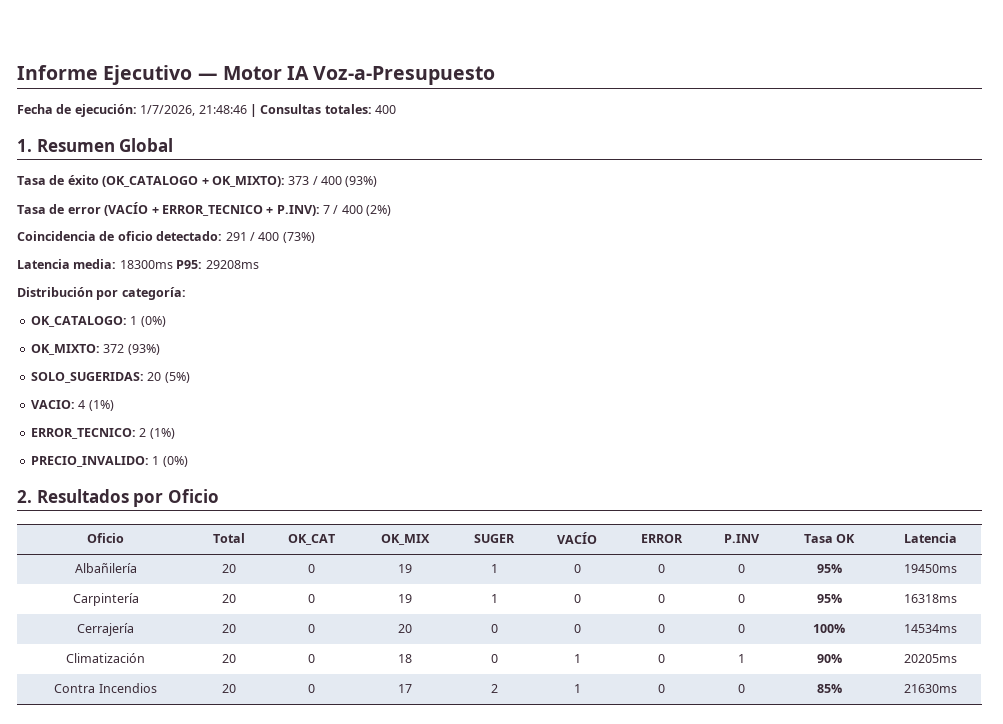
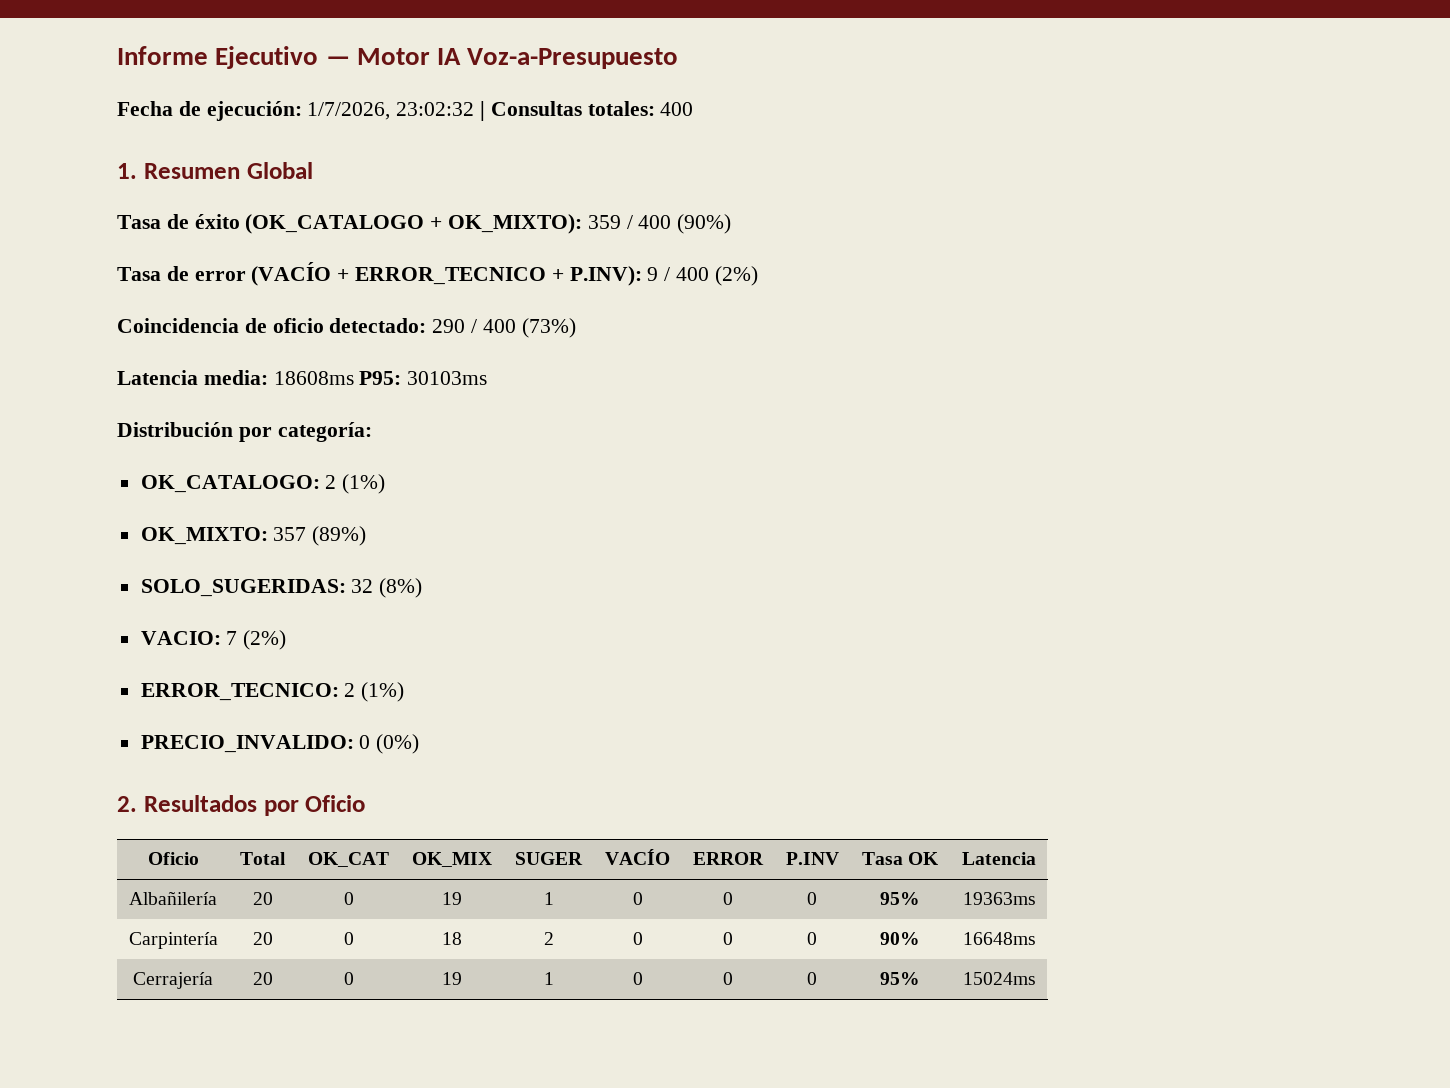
- Fecha de ejecución: 1/7/2026, 21:48:46 | Consultas totales: 400
+ Fecha de ejecución: 1/7/2026, 23:02:32 | Consultas totales: 400
- Tasa de éxito (OK_CATALOGO + OK_MIXTO): 373 / 400 (93%)
+ Tasa de éxito (OK_CATALOGO + OK_MIXTO): 359 / 400 (90%)
- Tasa de error (VACÍO + ERROR_TECNICO + P.INV): 7 / 400 (2%)
+ Tasa de error (VACÍO + ERROR_TECNICO + P.INV): 9 / 400 (2%)
- Coincidencia de oficio detectado: 291 / 400 (73%)
+ Coincidencia de oficio detectado: 290 / 400 (73%)
- Latencia media: 18300ms P95: 29208ms
+ Latencia media: 18608ms P95: 30103ms
- OK_CATALOGO: 1 (0%)
+ OK_CATALOGO: 2 (1%)
- OK_MIXTO: 372 (93%)
+ OK_MIXTO: 357 (89%)
- SOLO_SUGERIDAS: 20 (5%)
+ SOLO_SUGERIDAS: 32 (8%)
- VACIO: 4 (1%)
+ VACIO: 7 (2%)
- PRECIO_INVALIDO: 1 (0%)
+ PRECIO_INVALIDO: 0 (0%)
- Albañilería | 20 | 0 | 19 | 1 | 0 | 0 | 0 | 95% | 19450ms
+ Albañilería | 20 | 0 | 19 | 1 | 0 | 0 | 0 | 95% | 19363ms
- Carpintería | 20 | 0 | 19 | 1 | 0 | 0 | 0 | 95% | 16318ms
- Cerrajería | 20 | 0 | 20 | 0 | 0 | 0 | 0 | 100% | 14534ms
- Climatización | 20 | 0 | 18 | 0 | 1 | 0 | 1 | 90% | 20205ms
- Contra Incendios | 20 | 0 | 17 | 2 | 1 | 0 | 0 | 85% | 21630ms
+ Carpintería | 20 | 0 | 18 | 2 | 0 | 0 | 0 | 90% | 16648ms
+ Cerrajería | 20 | 0 | 19 | 1 | 0 | 0 | 0 | 95% | 15024ms

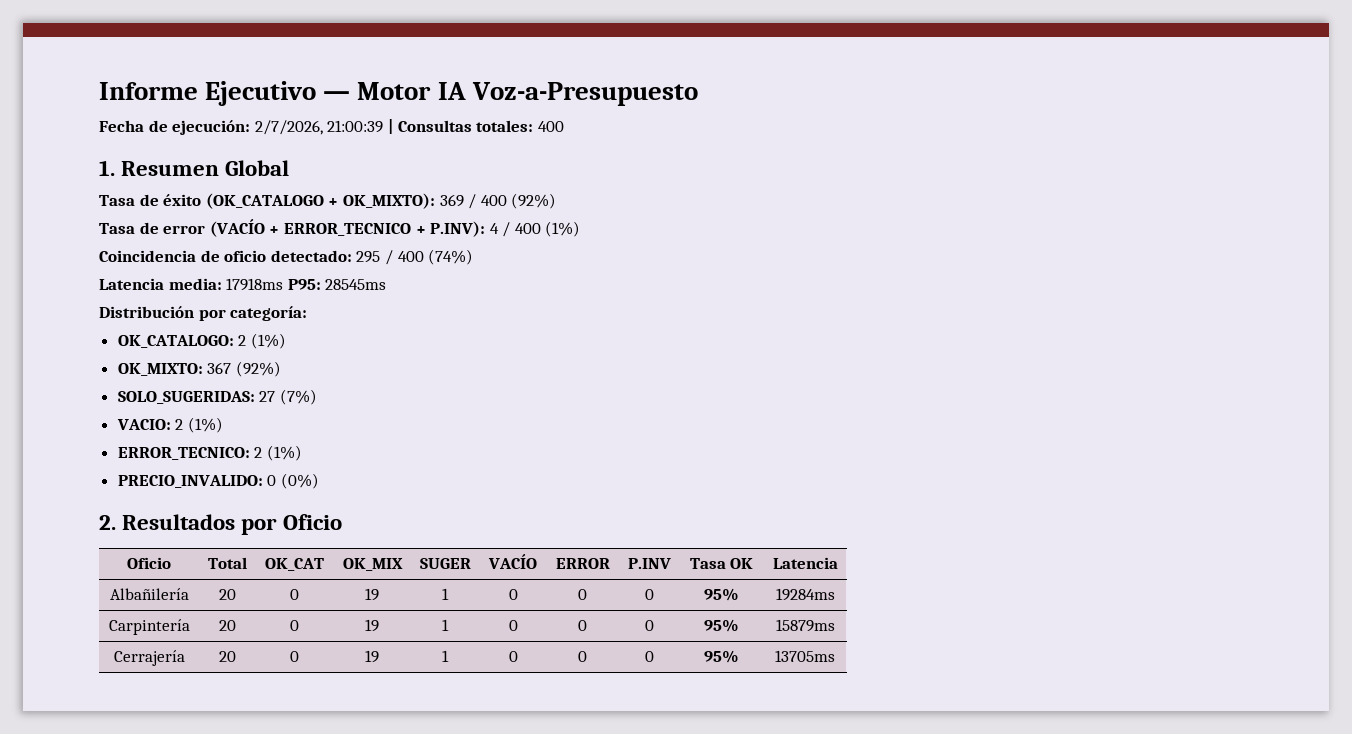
- Fecha de ejecución: 1/7/2026, 23:02:32 | Consultas totales: 400
+ Fecha de ejecución: 2/7/2026, 21:00:39 | Consultas totales: 400
- Tasa de éxito (OK_CATALOGO + OK_MIXTO): 359 / 400 (90%)
+ Tasa de éxito (OK_CATALOGO + OK_MIXTO): 369 / 400 (92%)
- Tasa de error (VACÍO + ERROR_TECNICO + P.INV): 9 / 400 (2%)
+ Tasa de error (VACÍO + ERROR_TECNICO + P.INV): 4 / 400 (1%)
- Coincidencia de oficio detectado: 290 / 400 (73%)
+ Coincidencia de oficio detectado: 295 / 400 (74%)
- Latencia media: 18608ms P95: 30103ms
+ Latencia media: 17918ms P95: 28545ms
- OK_MIXTO: 357 (89%)
+ OK_MIXTO: 367 (92%)
- SOLO_SUGERIDAS: 32 (8%)
+ SOLO_SUGERIDAS: 27 (7%)
- VACIO: 7 (2%)
+ VACIO: 2 (1%)
- Albañilería | 20 | 0 | 19 | 1 | 0 | 0 | 0 | 95% | 19363ms
+ Albañilería | 20 | 0 | 19 | 1 | 0 | 0 | 0 | 95% | 19284ms
- Carpintería | 20 | 0 | 18 | 2 | 0 | 0 | 0 | 90% | 16648ms
+ Carpintería | 20 | 0 | 19 | 1 | 0 | 0 | 0 | 95% | 15879ms
- Cerrajería | 20 | 0 | 19 | 1 | 0 | 0 | 0 | 95% | 15024ms
+ Cerrajería | 20 | 0 | 19 | 1 | 0 | 0 | 0 | 95% | 13705ms

